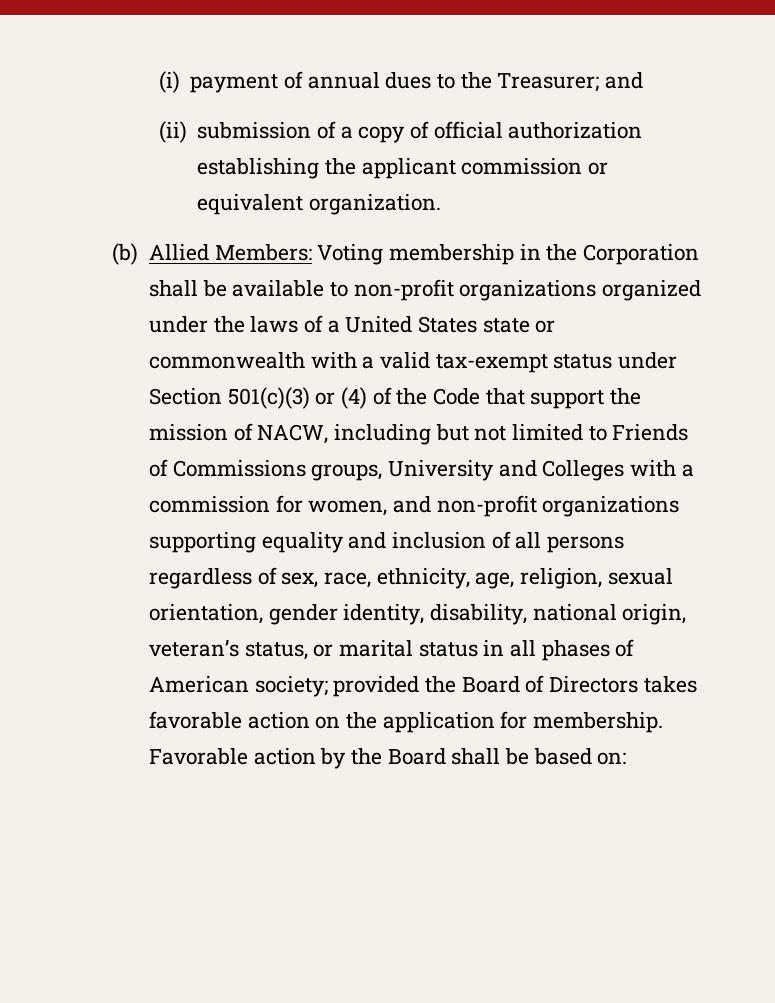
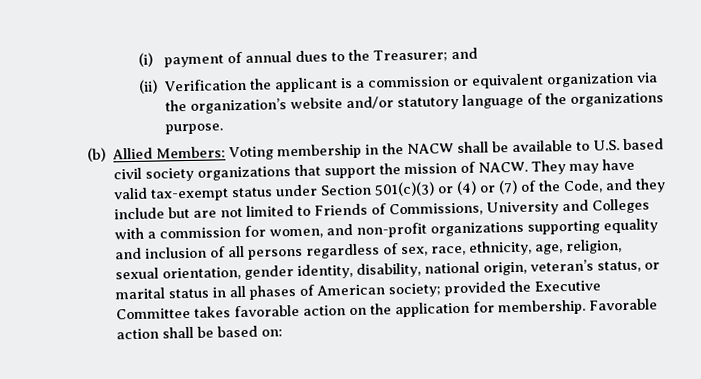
- (ii) submission of a copy of official authorization establishing the applicant commission or equivalent organization.
+ (ii) Verification the applicant is a commission or equivalent organization via the organization’s website and/or statutory language of the organizations purpose.
- Voting membership in the Corporation shall be available to non-profit organizations organized under the laws of a United States state or commonwealth with a valid tax-exempt status under Section 501(c)(3) or (4) of the Code that support the mission of NACW, including but not limited to Friends of Commissions groups, University and Colleges with a commission for women, and non-profit organizations supporting equality and inclusion of all persons regardless of sex, race, ethnicity, age, religion, sexual orientation, gender identity, disability, national origin, veteran’s status, or marital status in all phases of American society;
+ Voting membership in the NACW shall be available to U.S. based civil society organizations that support the mission of NACW. They may have valid tax-exempt status under Section 501(c)(3) or (4) or (7) of the Code, and they include but are not limited to Friends of Commissions, University and Colleges with a commission for women, and non-profit organizations supporting equality and inclusion of all persons regardless of sex, race, ethnicity, age, religion, sexual orientation, gender identity, disability, national origin, veteran’s status, or marital status in all phases of American society;
- provided the Board of Directors takes favorable action on the application for membership.
+ provided the Executive Committee takes favorable action on the application for membership.
- Favorable action by the Board shall be based on:
+ Favorable action shall be based on:

